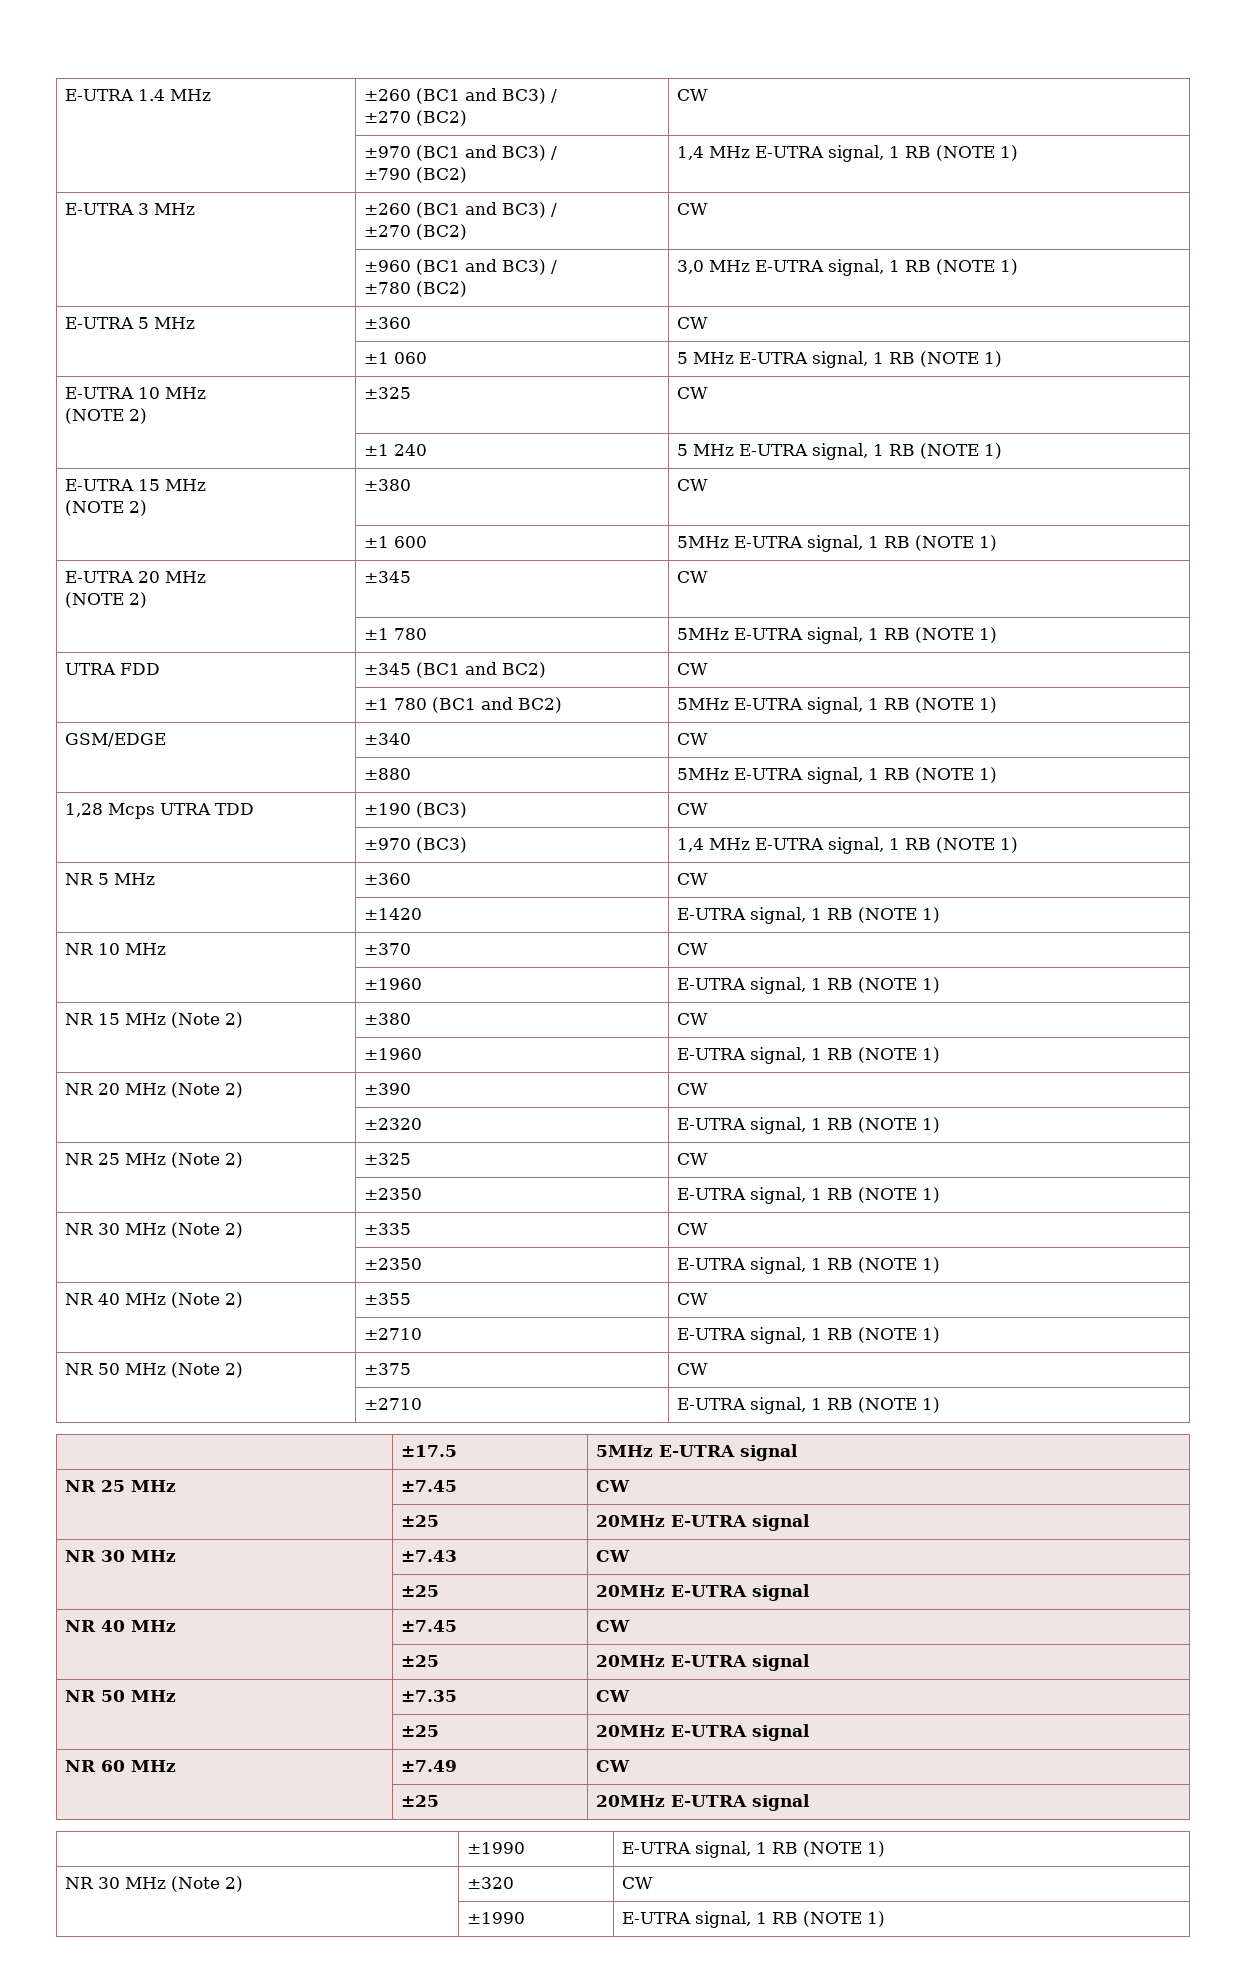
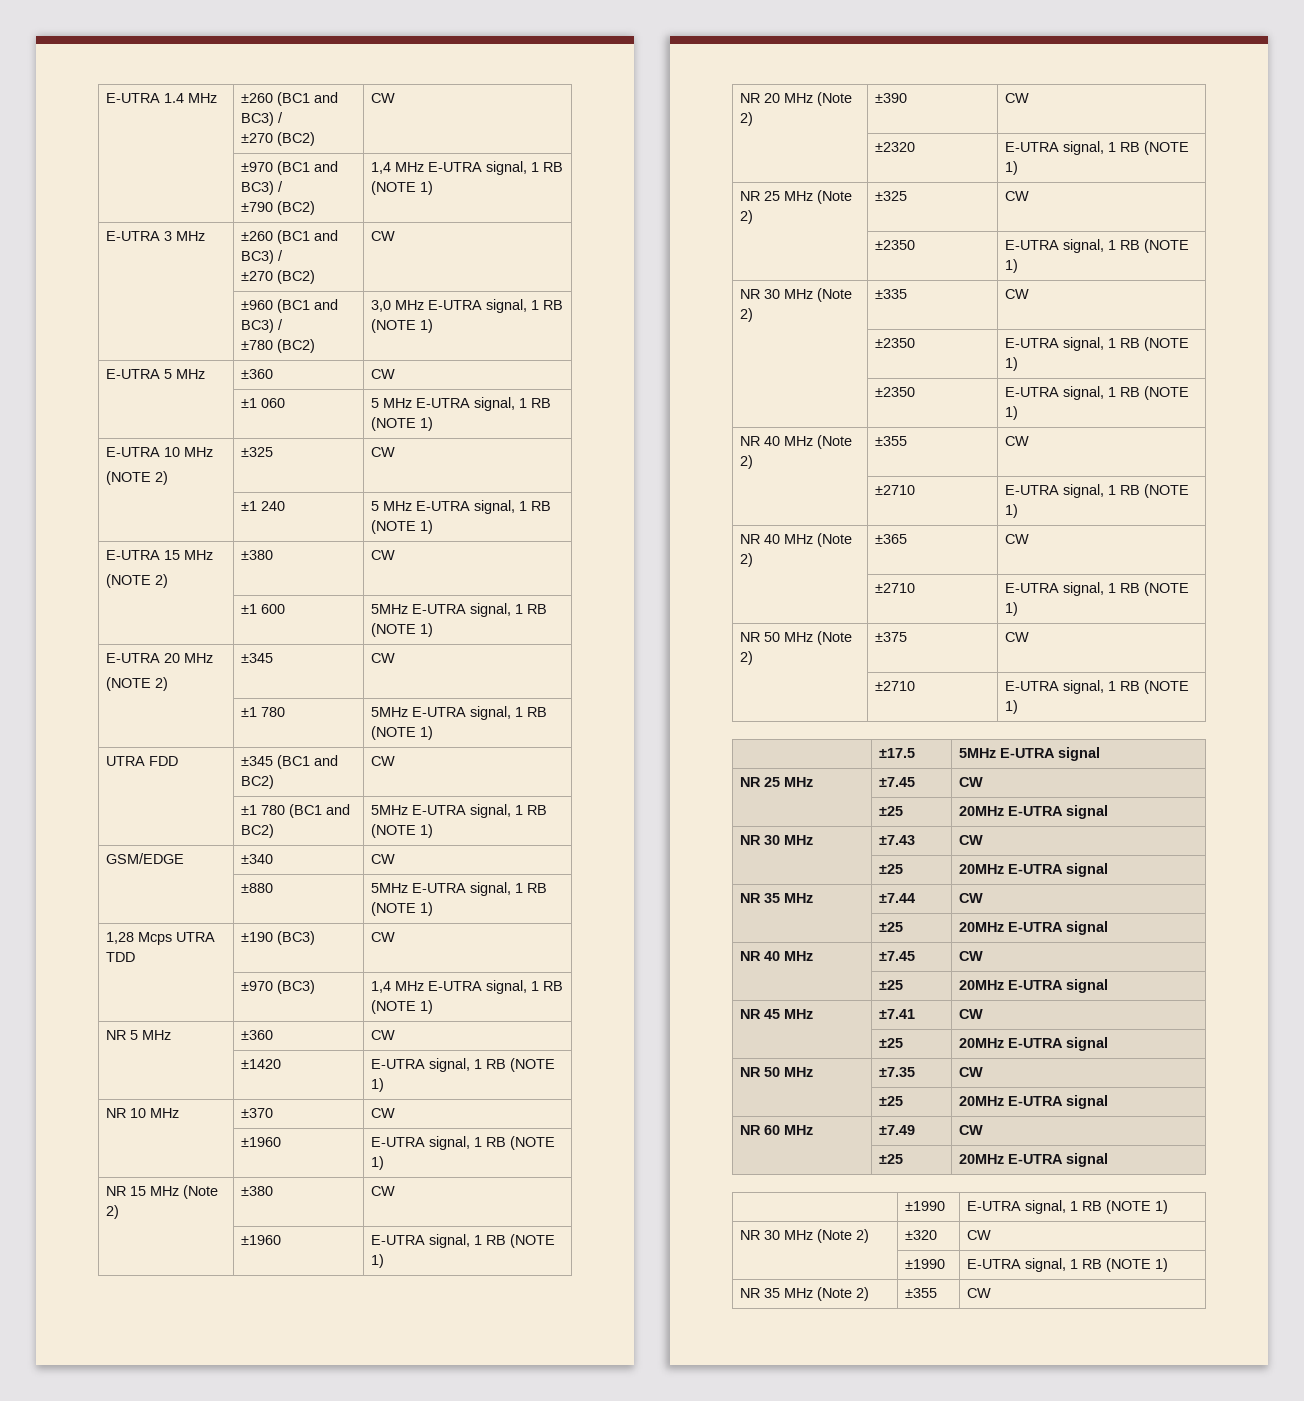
  NR 30 MHz (Note 2) | ±335 | CW
+ | ±2350 | E-UTRA signal, 1 RB (NOTE 1)
+ NR 40 MHz (Note 2) | ±365 | CW
+ | ±2710 | E-UTRA signal, 1 RB (NOTE 1)
+ NR 35 MHz | ±7.44 | CW
+ | ±25 | 20MHz E-UTRA signal
+ NR 45 MHz | ±7.41 | CW
+ | ±25 | 20MHz E-UTRA signal
+ NR 35 MHz (Note 2) | ±355 | CW

